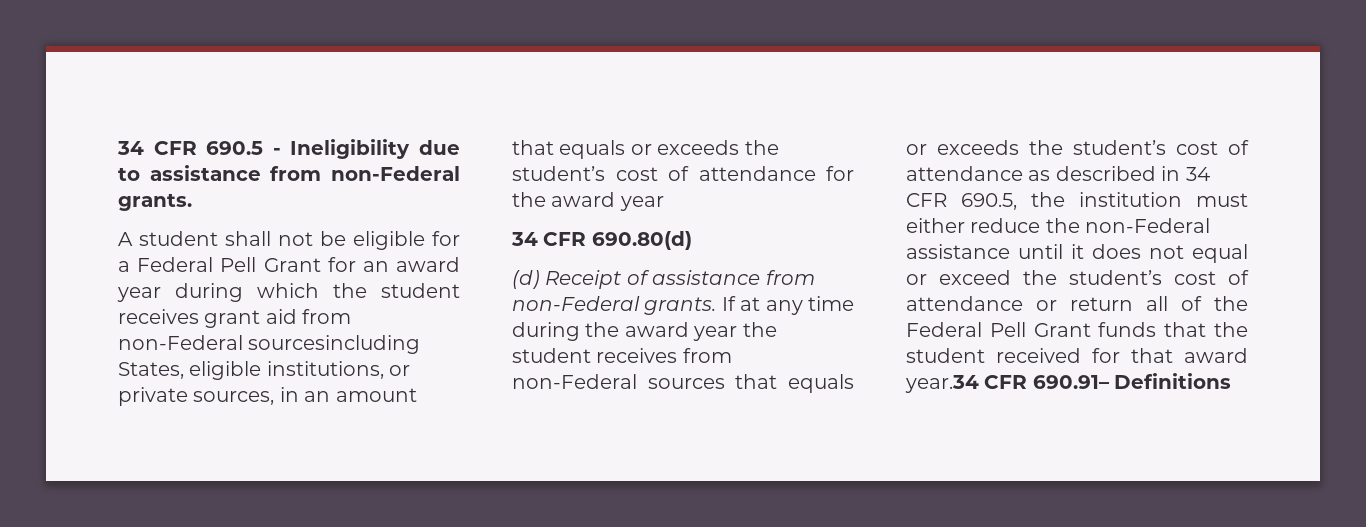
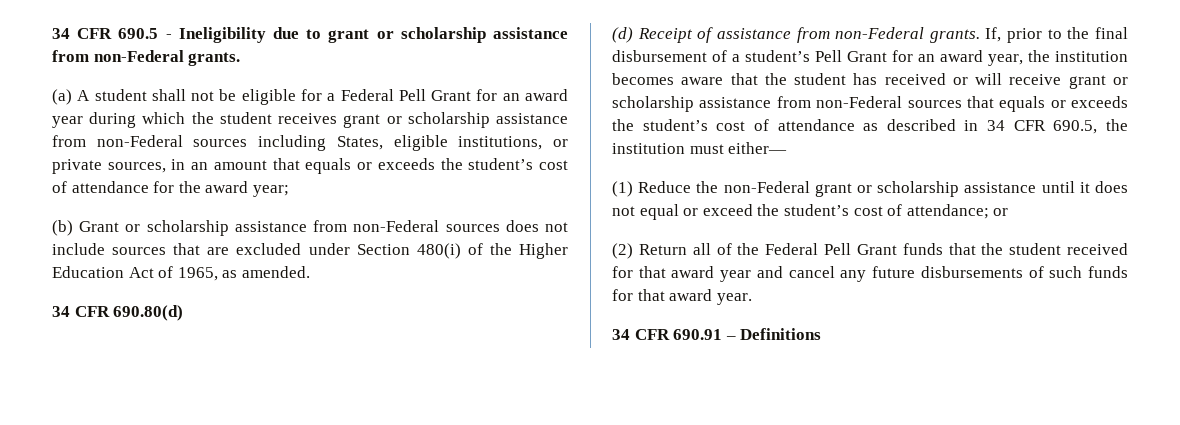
- 34 CFR 690.5 - Ineligibility due to assistance from non-Federal grants.
+ 34 CFR 690.5 - Ineligibility due to grant or scholarship assistance from non-Federal grants.
- A student shall not be eligible for a Federal Pell Grant for an award year during which the student receives grant aid from non-Federal sourcesincluding States, eligible institutions, or private sources, in an amount that equals or exceeds the student’s cost of attendance for the award year
+ (a) A student shall not be eligible for a Federal Pell Grant for an award year during which the student receives grant or scholarship assistance from non-Federal sources including States, eligible institutions, or private sources, in an amount that equals or exceeds the student’s cost of attendance for the award year;
+ (b) Grant or scholarship assistance from non-Federal sources does not include sources that are excluded under Section 480(i) of the Higher Education Act of 1965, as amended.
- If at any time during the award year the student receives from non-Federal sources that equals or exceeds the student’s cost of attendance as described in 34 CFR 690.5, the institution must either reduce the non-Federal assistance until it does not equal or exceed the student’s cost of attendance or return all of the Federal Pell Grant funds that the student received for that award year.34 CFR 690.91– Definitions
+ If, prior to the final disbursement of a student’s Pell Grant for an award year, the institution becomes aware that the student has received or will receive grant or scholarship assistance from non-Federal sources that equals or exceeds the student’s cost of attendance as described in 34 CFR 690.5, the institution must either—
+ (1) Reduce the non-Federal grant or scholarship assistance until it does not equal or exceed the student’s cost of attendance; or
+ (2) Return all of the Federal Pell Grant funds that the student received for that award year and cancel any future disbursements of such funds for that award year.
+ 34 CFR 690.91 – Definitions

